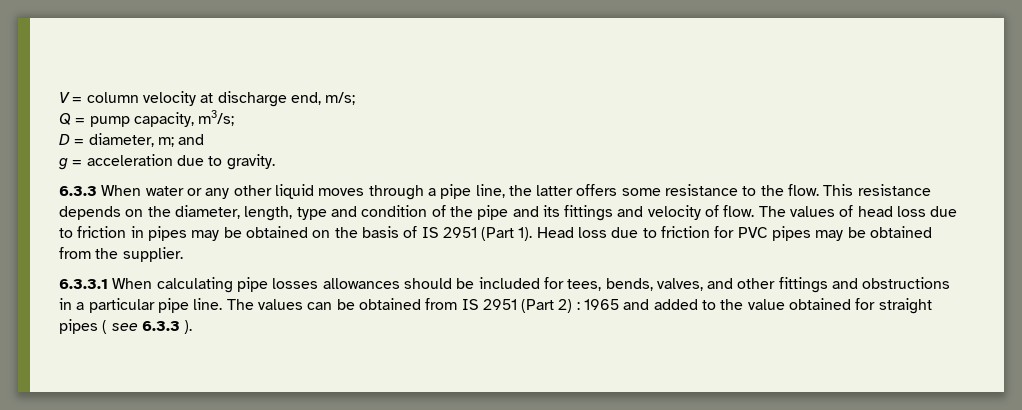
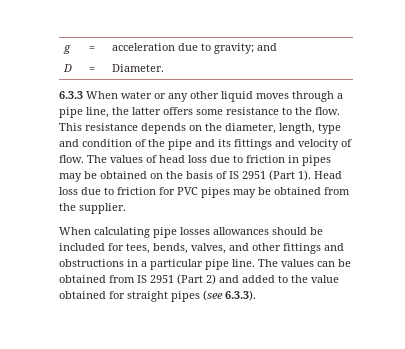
- V = column velocity at discharge end, m/s;
- Q = pump capacity, m3/s;
- D = diameter, m; and
- g = acceleration due to gravity.
+ g | = | acceleration due to gravity; and
+ D | = | Diameter.
- 6.3.3.1 When calculating pipe losses allowances should be included for tees, bends, valves, and other fittings and obstructions in a particular pipe line.
+ When calculating pipe losses allowances should be included for tees, bends, valves, and other fittings and obstructions in a particular pipe line.
- The values can be obtained from IS 2951 (Part 2) : 1965 and added to the value obtained for straight pipes ( see 6.3.3 ).
+ The values can be obtained from IS 2951 (Part 2) and added to the value obtained for straight pipes (see 6.3.3).

